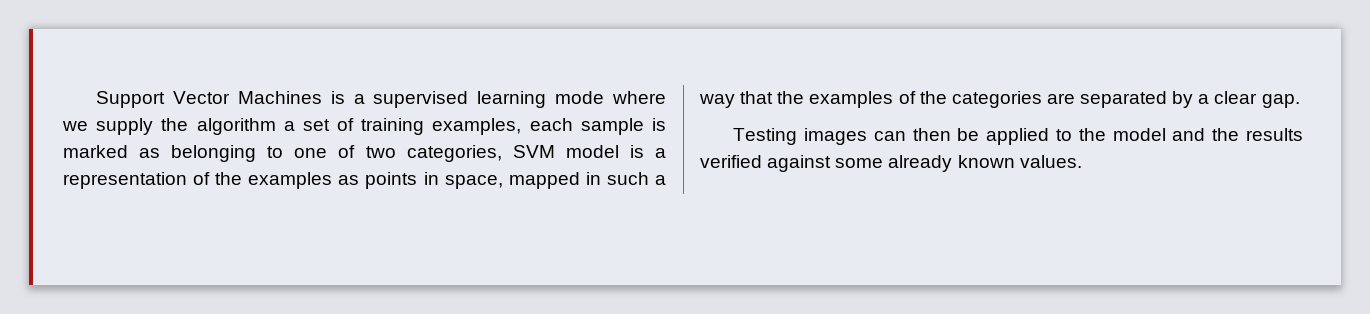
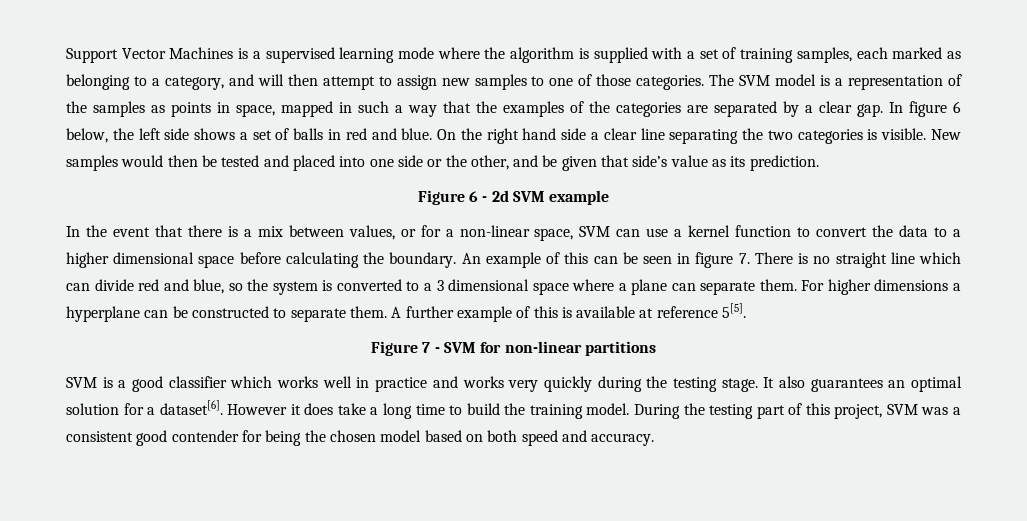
- Support Vector Machines is a supervised learning mode where we supply the algorithm a set of training examples, each sample is marked as belonging to one of two categories, SVM model is a representation of the examples as points in space, mapped in such a way that the examples of the categories are separated by a clear gap.
- Testing images can then be applied to the model and the results verified against some already known values.
+ Support Vector Machines is a supervised learning mode where the algorithm is supplied with a set of training samples, each marked as belonging to a category, and will then attempt to assign new samples to one of those categories. The SVM model is a representation of the samples as points in space, mapped in such a way that the examples of the categories are separated by a clear gap. In figure 6 below, the left side shows a set of balls in red and blue. On the right hand side a clear line separating the two categories is visible. New samples would then be tested and placed into one side or the other, and be given that side’s value as its prediction.
+ Figure 6 - 2d SVM example
+ In the event that there is a mix between values, or for a non-linear space, SVM can use a kernel function to convert the data to a higher dimensional space before calculating the boundary. An example of this can be seen in figure 7. There is no straight line which can divide red and blue, so the system is converted to a 3 dimensional space where a plane can separate them. For higher dimensions a hyperplane can be constructed to separate them. A further example of this is available at reference 5[5].
+ Figure 7 - SVM for non-linear partitions
+ SVM is a good classifier which works well in practice and works very quickly during the testing stage. It also guarantees an optimal solution for a dataset[6]. However it does take a long time to build the training model. During the testing part of this project, SVM was a consistent good contender for being the chosen model based on both speed and accuracy.

